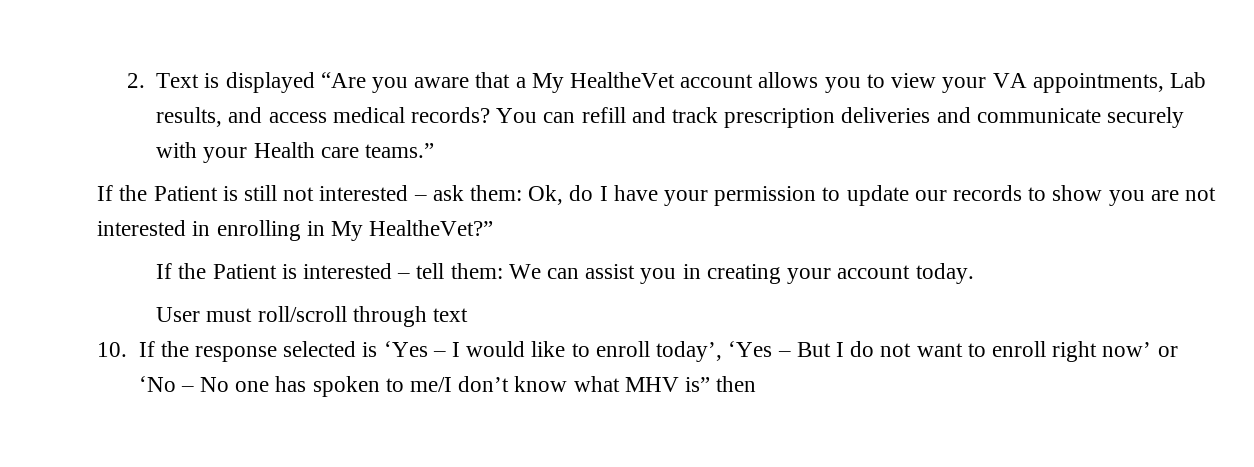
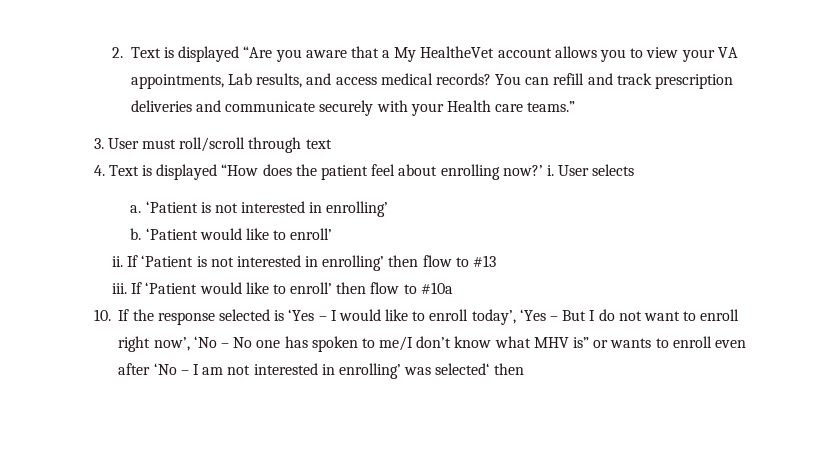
- If the Patient is still not interested – ask them: Ok, do I have your permission to update our records to show you are not interested in enrolling in My HealtheVet?”
- If the Patient is interested – tell them: We can assist you in creating your account today.
- User must roll/scroll through text
+ 3. User must roll/scroll through text
+ 4. Text is displayed “How does the patient feel about enrolling now?’ i. User selects
+ a. ‘Patient is not interested in enrolling’
+ b. ‘Patient would like to enroll’
+ ii. If ‘Patient is not interested in enrolling’ then flow to #13
+ iii. If ‘Patient would like to enroll’ then flow to #10a
- 10. If the response selected is ‘Yes – I would like to enroll today’, ‘Yes – But I do not want to enroll right now’ or ‘No – No one has spoken to me/I don’t know what MHV is” then
+ 10. If the response selected is ‘Yes – I would like to enroll today’, ‘Yes – But I do not want to enroll right now’, ‘No – No one has spoken to me/I don’t know what MHV is” or wants to enroll even after ‘No – I am not interested in enrolling’ was selected‘ then

